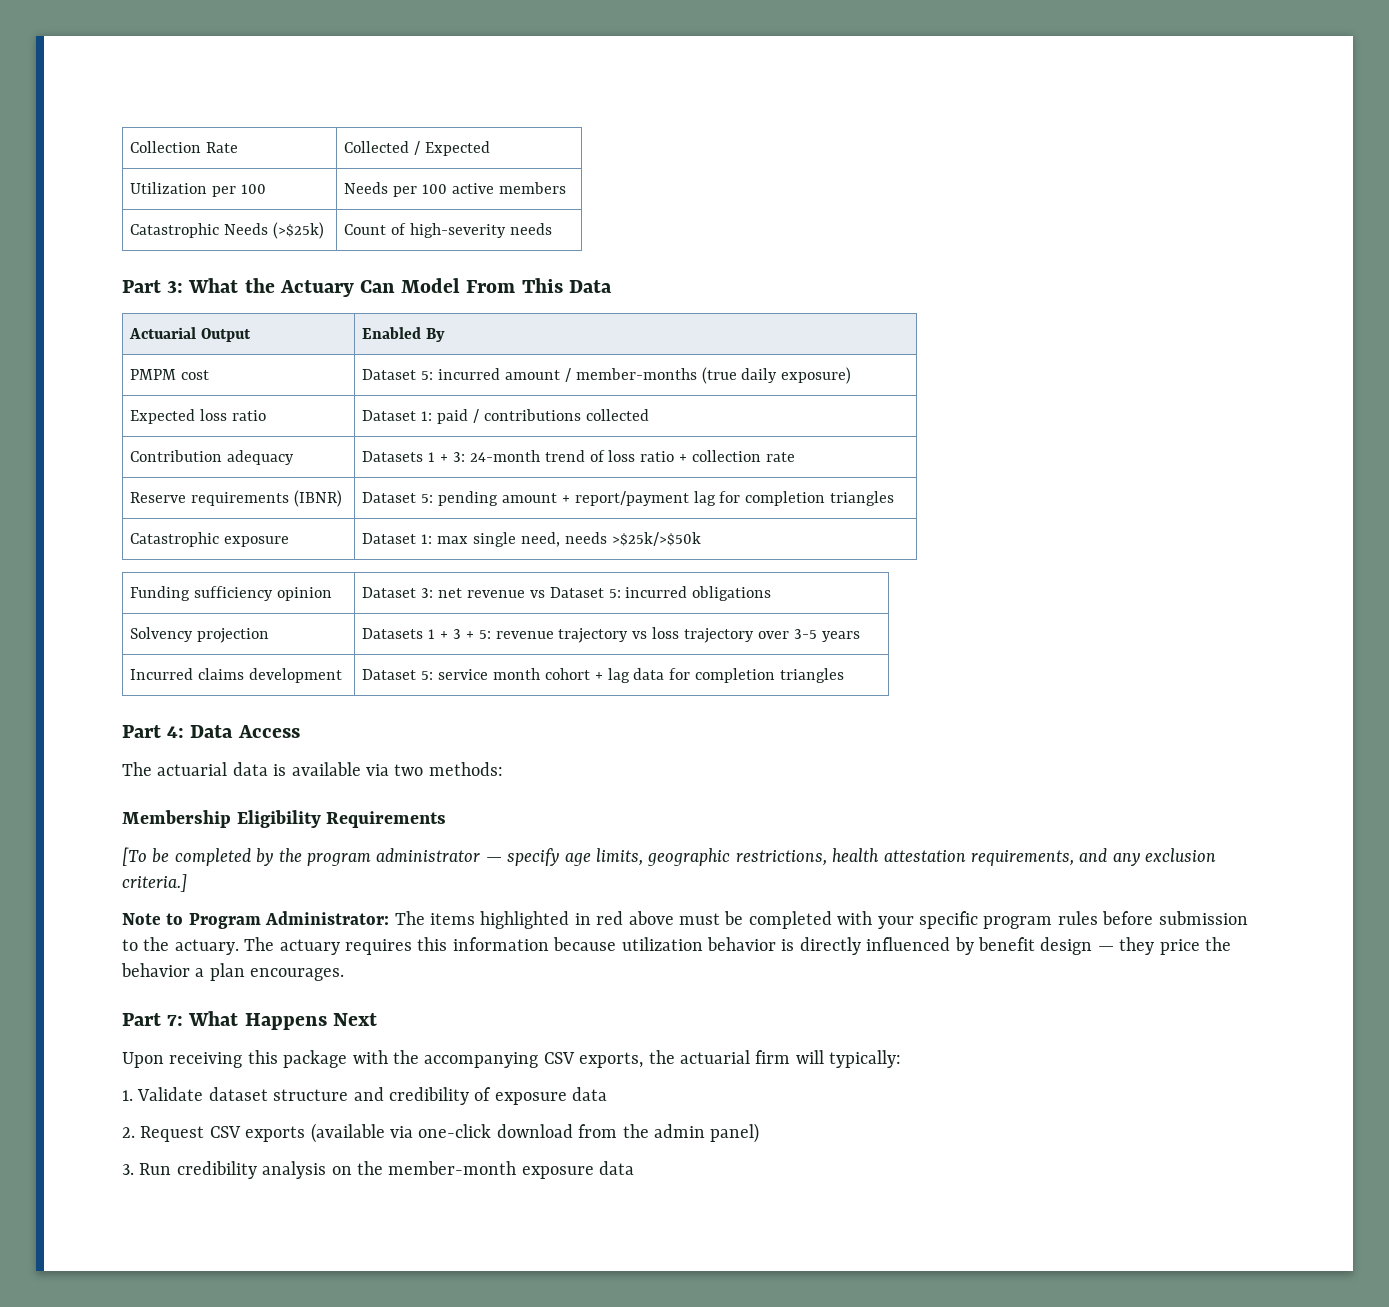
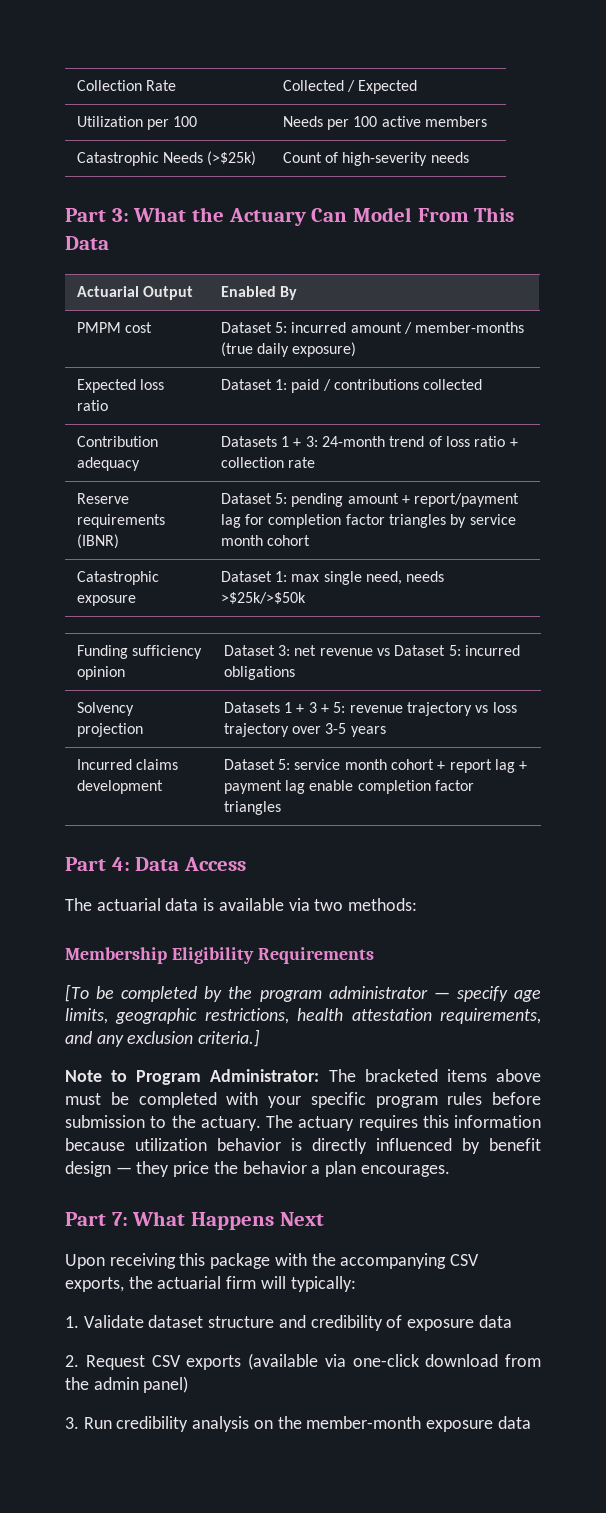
- Reserve requirements (IBNR) | Dataset 5: pending amount + report/payment lag for completion triangles
+ Reserve requirements (IBNR) | Dataset 5: pending amount + report/payment lag for completion factor triangles by service month cohort
- Incurred claims development | Dataset 5: service month cohort + lag data for completion triangles
+ Incurred claims development | Dataset 5: service month cohort + report lag + payment lag enable completion factor triangles
- Note to Program Administrator: The items highlighted in red above must be completed with your specific program rules before submission to the actuary.
+ Note to Program Administrator: The bracketed items above must be completed with your specific program rules before submission to the actuary.

